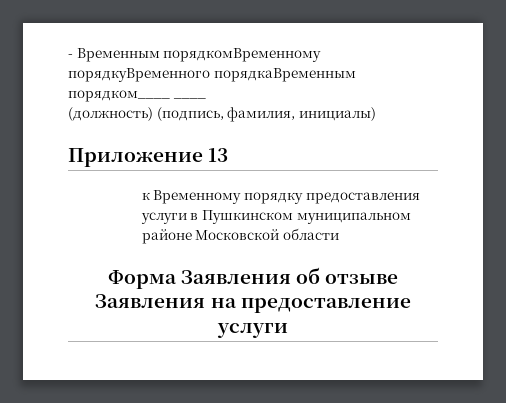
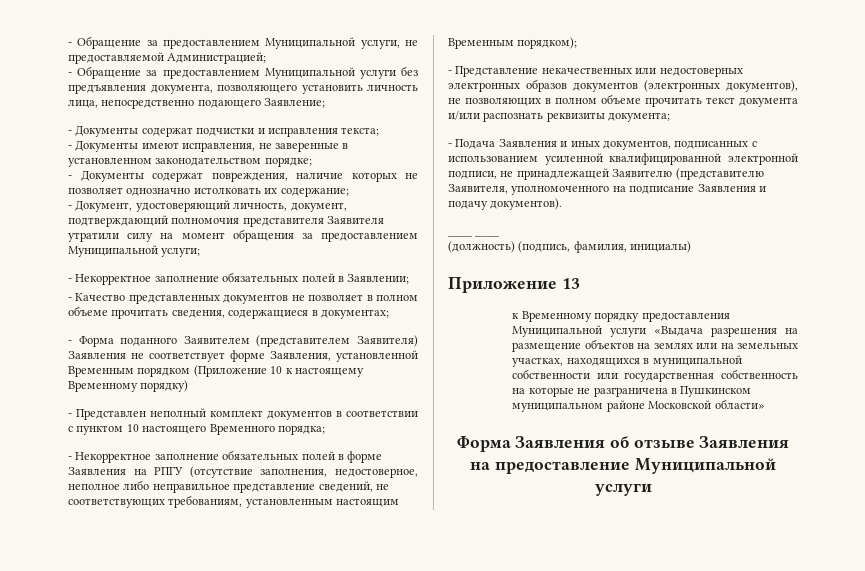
- - Временным порядкомВременному порядкуВременного порядкаВременным порядком____ ____
+ - Обращение за предоставлением Муниципальной услуги, не предоставляемой Администрацией;
+ - Обращение за предоставлением Муниципальной услуги без предъявления документа, позволяющего установить личность лица, непосредственно подающего Заявление;
+ - Документы содержат подчистки и исправления текста;
+ - Документы имеют исправления, не заверенные в установленном законодательством порядке;
+ - Документы содержат повреждения, наличие которых не позволяет однозначно истолковать их содержание;
+ - Документ, удостоверяющий личность, документ, подтверждающий полномочия представителя Заявителя утратили силу на момент обращения за предоставлением Муниципальной услуги;
+ - Некорректное заполнение обязательных полей в Заявлении;
+ - Качество представленных документов не позволяет в полном объеме прочитать сведения, содержащиеся в документах;
+ - Форма поданного Заявителем (представителем Заявителя) Заявления не соответствует форме Заявления, установленной Временным порядком (Приложение 10 к настоящему Временному порядку)
+ - Представлен неполный комплект документов в соответствии с пунктом 10 настоящего Временного порядка;
+ - Некорректное заполнение обязательных полей в форме Заявления на РПГУ (отсутствие заполнения, недостоверное, неполное либо неправильное представление сведений, не соответствующих требованиям, установленным настоящим Временным порядком);
+ - Представление некачественных или недостоверных электронных образов документов (электронных документов), не позволяющих в полном объеме прочитать текст документа и/или распознать реквизиты документа;
+ - Подача Заявления и иных документов, подписанных с использованием усиленной квалифицированной электронной подписи, не принадлежащей Заявителю (представителю Заявителя, уполномоченного на подписание Заявления и подачу документов).
+ ____ ____
- к Временному порядку предоставления услуги в Пушкинском муниципальном районе Московской области
+ к Временному порядку предоставления Муниципальной услуги «Выдача разрешения на размещение объектов на землях или на земельных участках, находящихся в муниципальной собственности или государственная собственность на которые не разграничена в Пушкинском муниципальном районе Московской области»
- Форма Заявления об отзыве Заявления на предоставление услуги
+ Форма Заявления об отзыве Заявления на предоставление Муниципальной услуги

